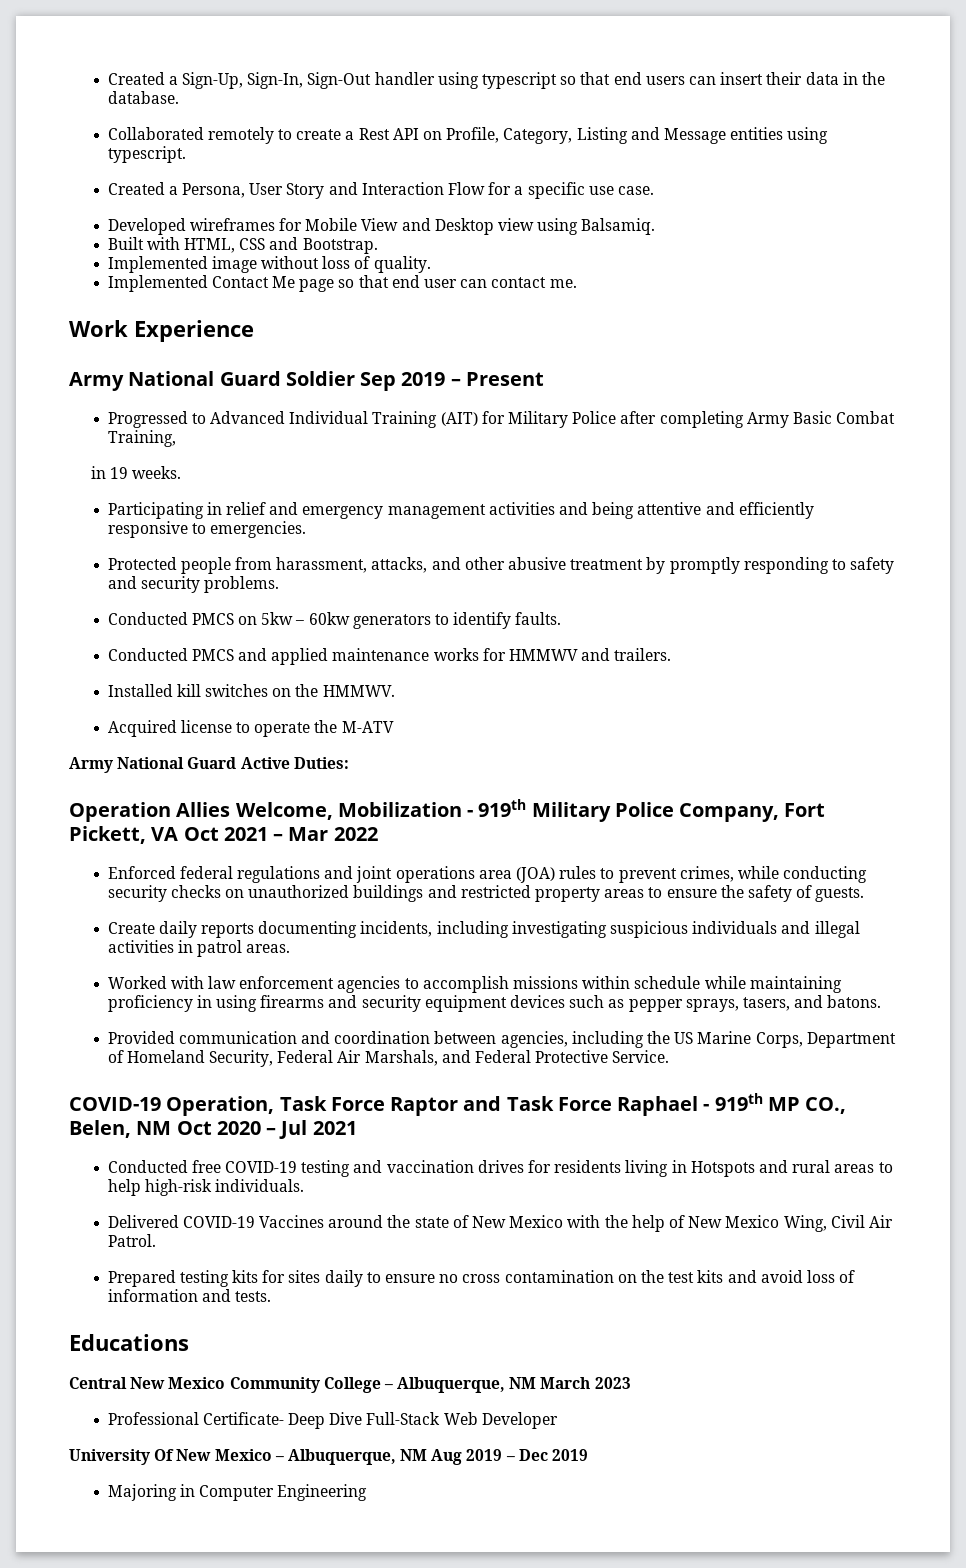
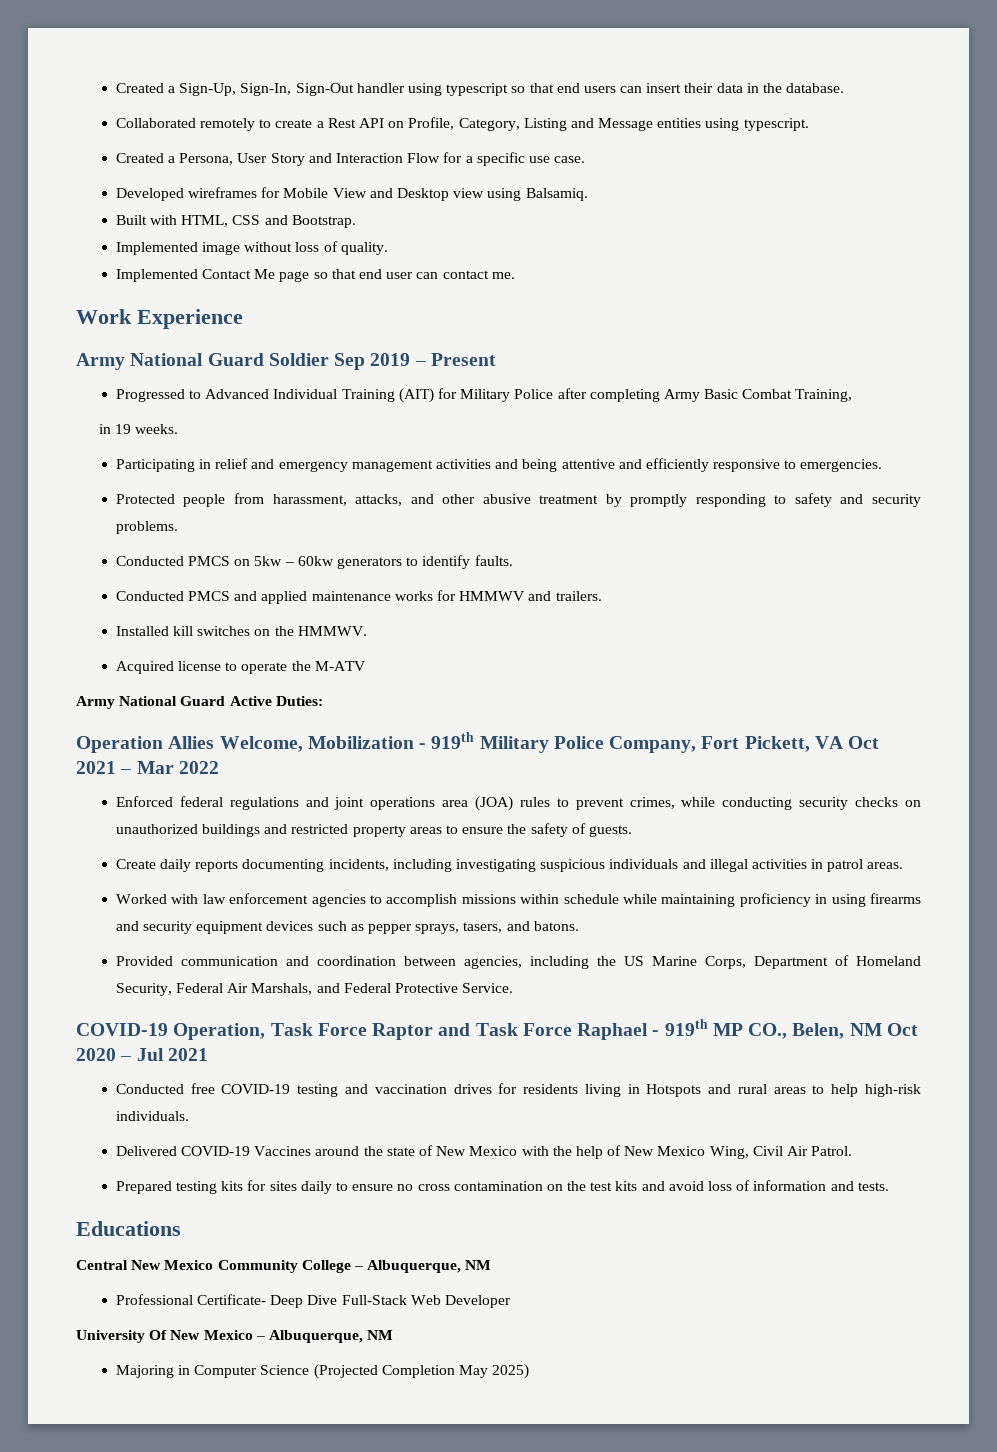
- Central New Mexico Community College – Albuquerque, NM March 2023
+ Central New Mexico Community College – Albuquerque, NM
- University Of New Mexico – Albuquerque, NM Aug 2019 – Dec 2019
- Majoring in Computer Engineering
+ University Of New Mexico – Albuquerque, NM
+ Majoring in Computer Science (Projected Completion May 2025)

